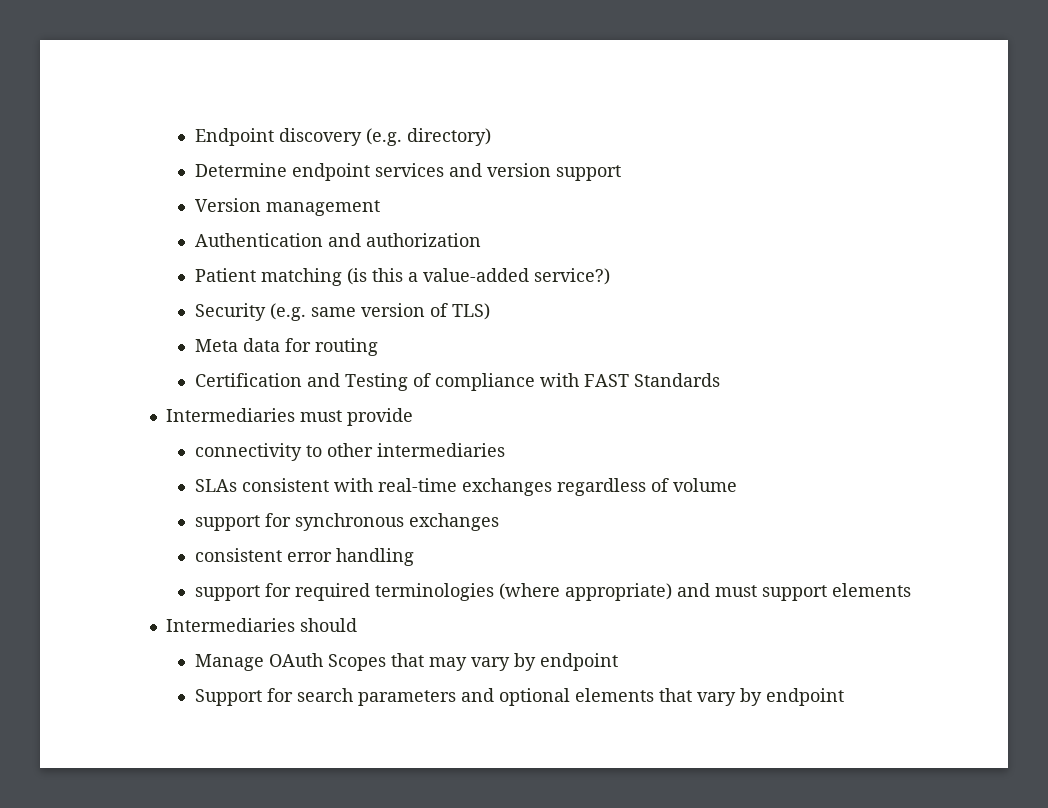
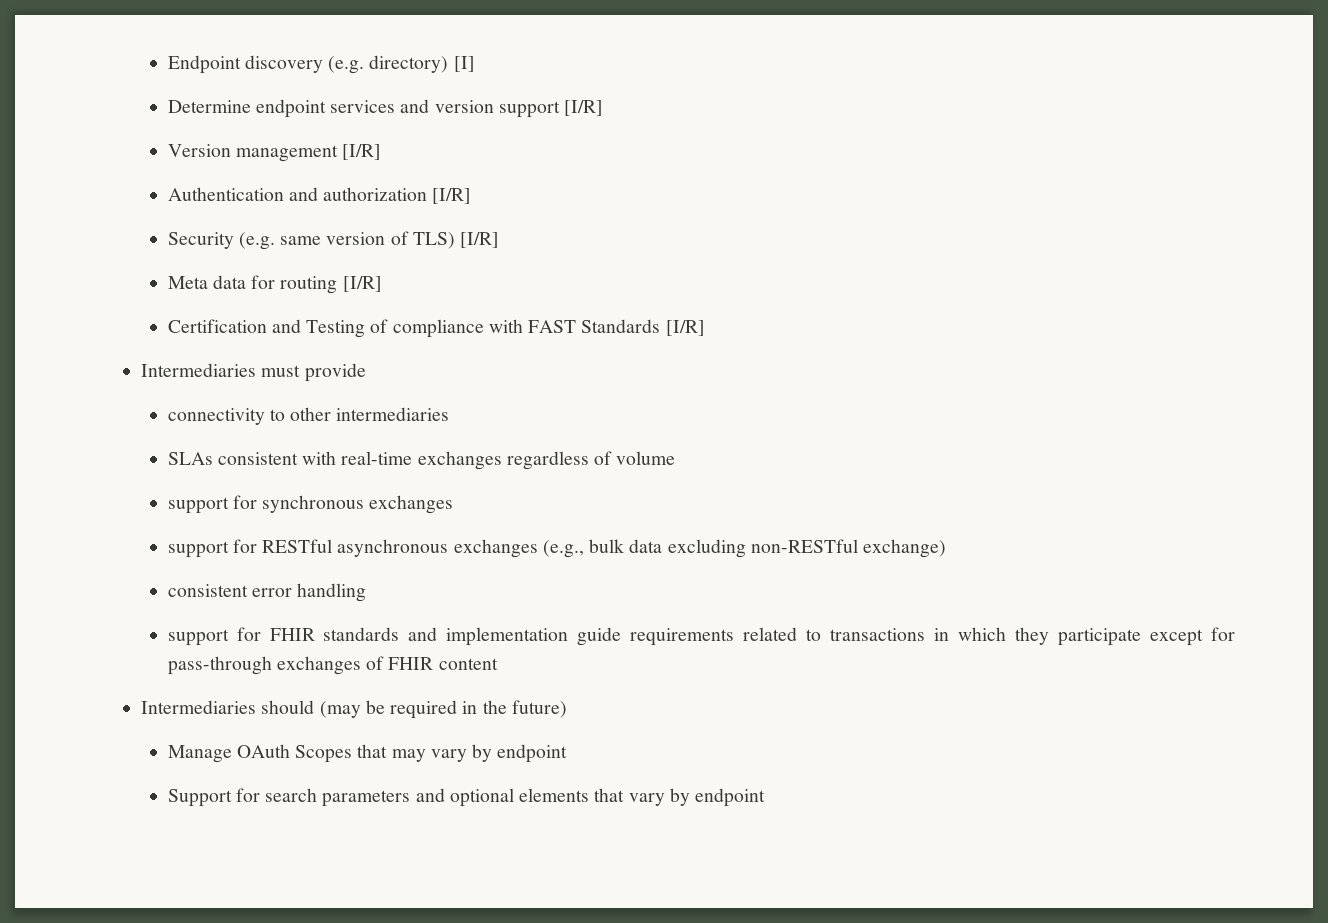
- Endpoint discovery (e.g. directory)
+ Endpoint discovery (e.g. directory) [I]
- Determine endpoint services and version support
+ Determine endpoint services and version support [I/R]
- Version management
+ Version management [I/R]
- Authentication and authorization
- Patient matching (is this a value-added service?)
+ Authentication and authorization [I/R]
- Security (e.g. same version of TLS)
+ Security (e.g. same version of TLS) [I/R]
- Meta data for routing
+ Meta data for routing [I/R]
- Certification and Testing of compliance with FAST Standards
+ Certification and Testing of compliance with FAST Standards [I/R]
+ support for RESTful asynchronous exchanges (e.g., bulk data excluding non-RESTful exchange)
- support for required terminologies (where appropriate) and must support elements
- Intermediaries should
+ support for FHIR standards and implementation guide requirements related to transactions in which they participate except for pass-through exchanges of FHIR content
+ Intermediaries should (may be required in the future)

